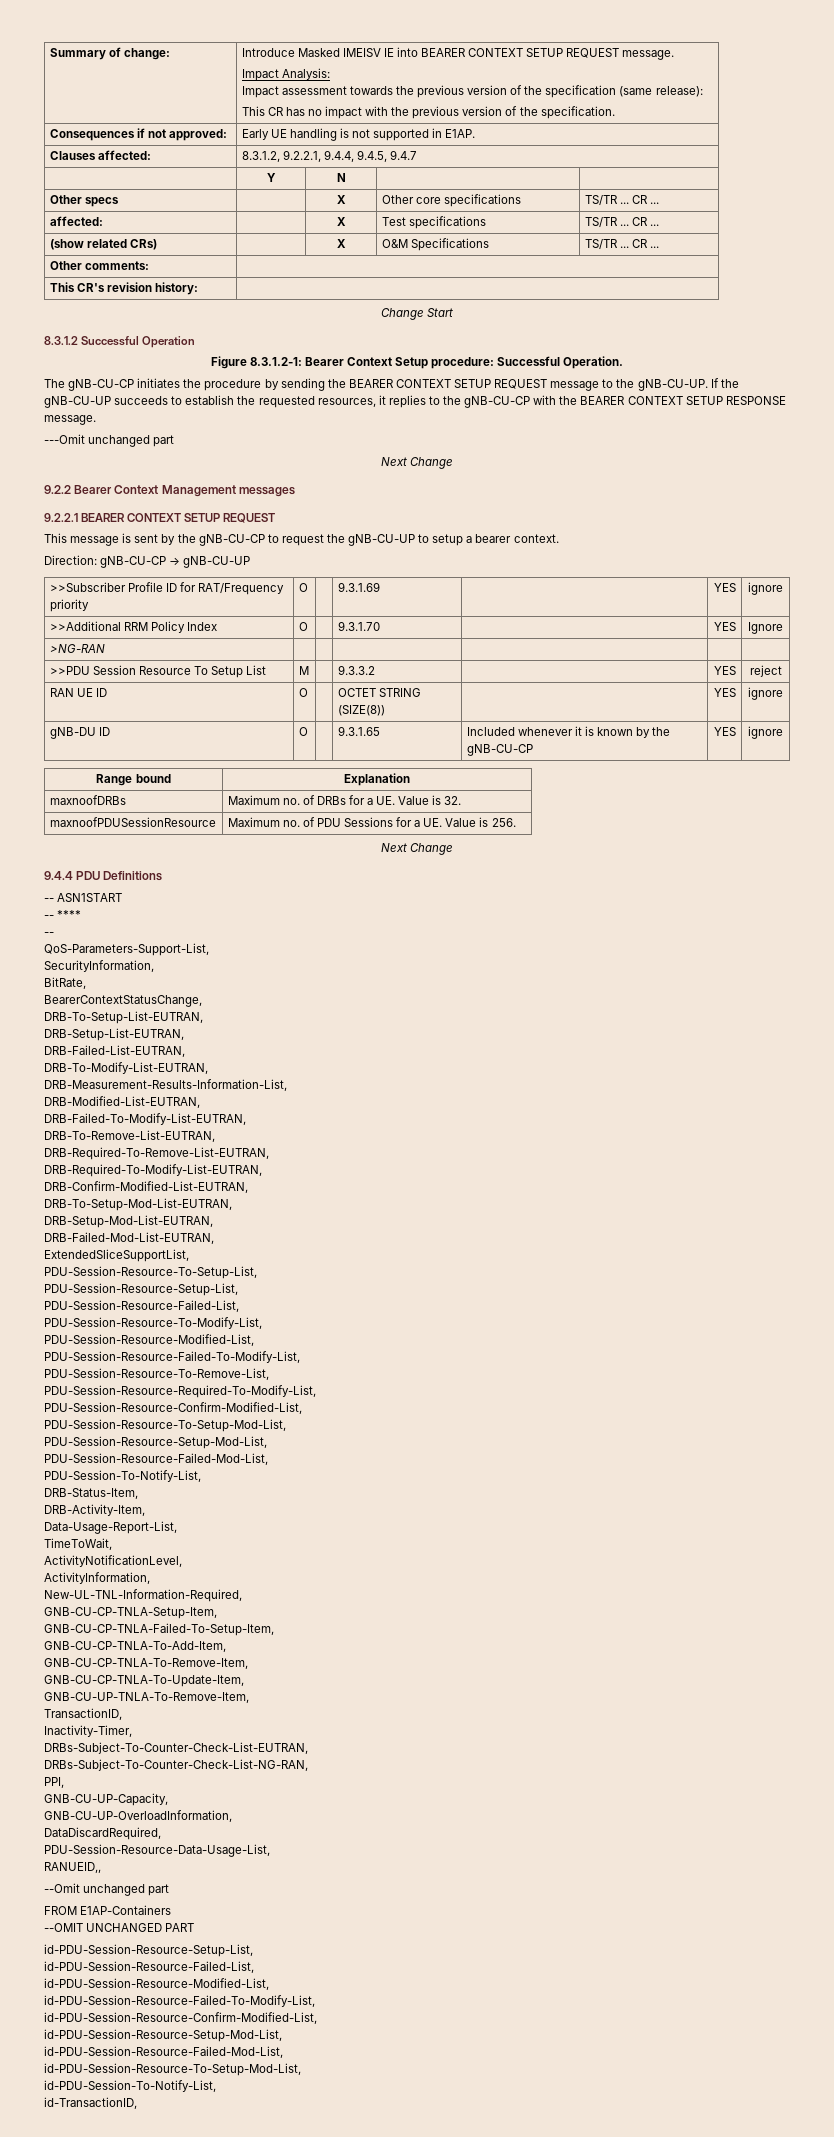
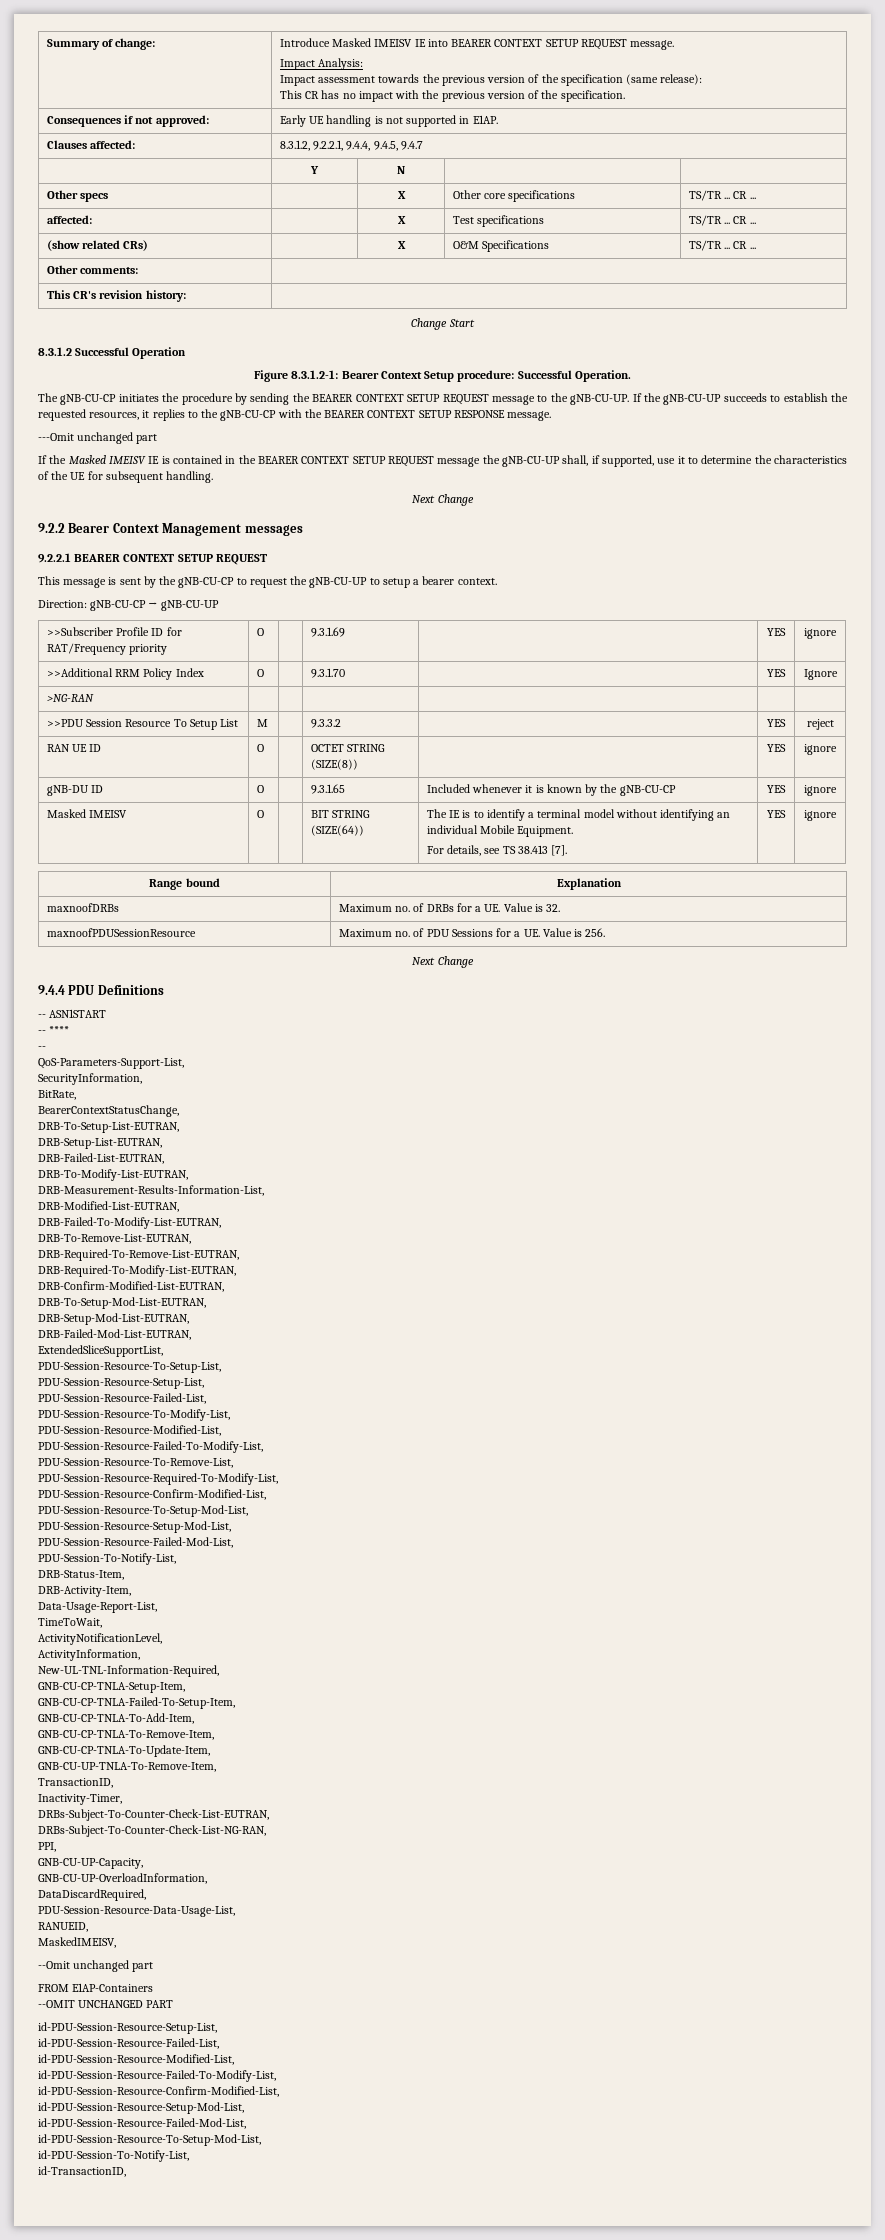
+ If the Masked IMEISV IE is contained in the BEARER CONTEXT SETUP REQUEST message the gNB-CU-UP shall, if supported, use it to determine the characteristics of the UE for subsequent handling.
+ Masked IMEISV | O | | BIT STRING (SIZE(64)) | The IE is to identify a terminal model without identifying an individual Mobile Equipment.
+ For details, see TS 38.413 [7]. | YES | ignore
- RANUEID,,
+ RANUEID,
+ MaskedIMEISV,

